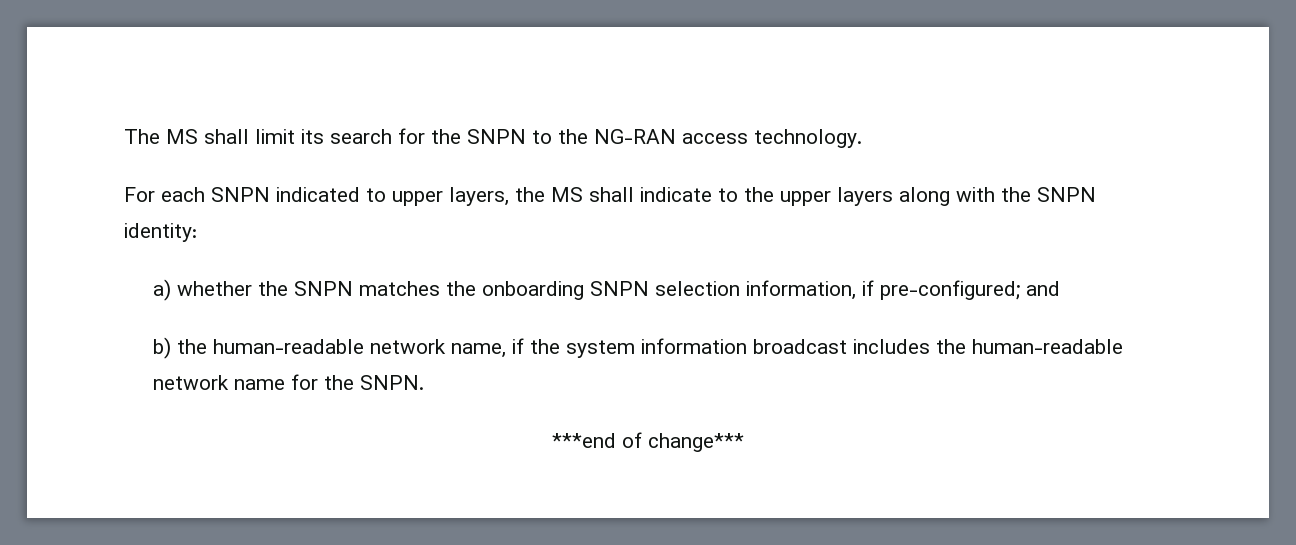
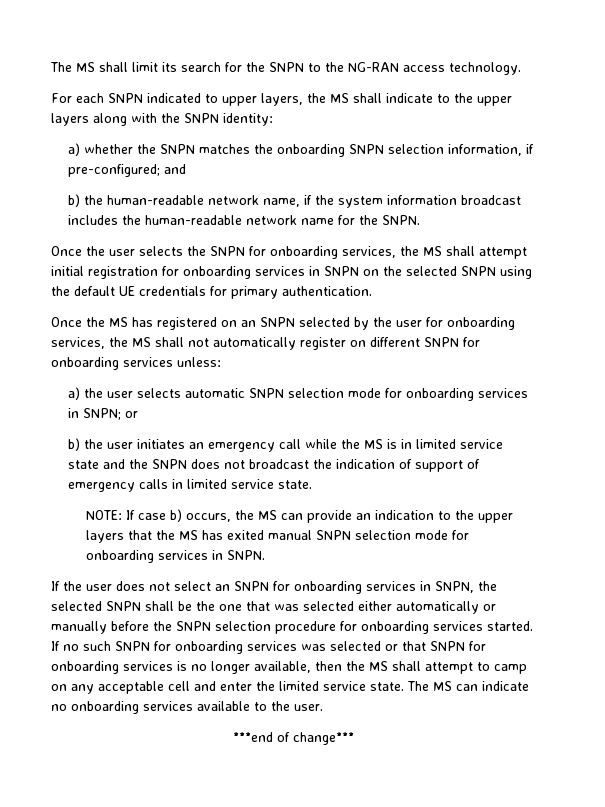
+ Once the user selects the SNPN for onboarding services, the MS shall attempt initial registration for onboarding services in SNPN on the selected SNPN using the default UE credentials for primary authentication.
+ Once the MS has registered on an SNPN selected by the user for onboarding services, the MS shall not automatically register on different SNPN for onboarding services unless:
+ a) the user selects automatic SNPN selection mode for onboarding services in SNPN; or
+ b) the user initiates an emergency call while the MS is in limited service state and the SNPN does not broadcast the indication of support of emergency calls in limited service state.
+ NOTE: If case b) occurs, the MS can provide an indication to the upper layers that the MS has exited manual SNPN selection mode for onboarding services in SNPN.
+ If the user does not select an SNPN for onboarding services in SNPN, the selected SNPN shall be the one that was selected either automatically or manually before the SNPN selection procedure for onboarding services started. If no such SNPN for onboarding services was selected or that SNPN for onboarding services is no longer available, then the MS shall attempt to camp on any acceptable cell and enter the limited service state. The MS can indicate no onboarding services available to the user.

